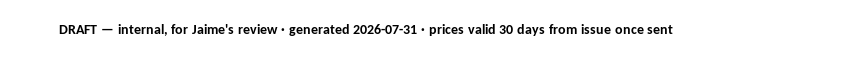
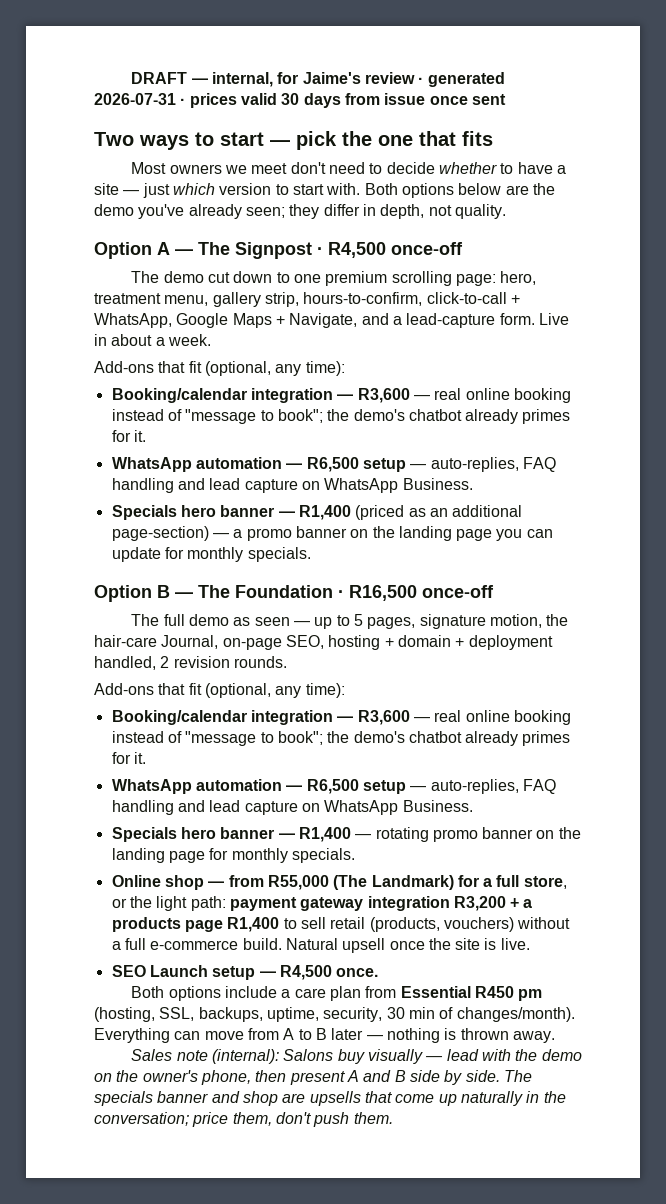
+ Two ways to start — pick the one that fits
+ Most owners we meet don't need to decide whether to have a site — just which version to start with. Both options below are the demo you've already seen; they differ in depth, not quality.
+ Option A — The Signpost · R4,500 once-off
+ The demo cut down to one premium scrolling page: hero, treatment menu, gallery strip, hours-to-confirm, click-to-call + WhatsApp, Google Maps + Navigate, and a lead-capture form. Live in about a week.
+ Add-ons that fit (optional, any time):
+ Booking/calendar integration — R3,600 — real online booking instead of "message to book"; the demo's chatbot already primes for it.
+ WhatsApp automation — R6,500 setup — auto-replies, FAQ handling and lead capture on WhatsApp Business.
+ Specials hero banner — R1,400 (priced as an additional page-section) — a promo banner on the landing page you can update for monthly specials.
+ Option B — The Foundation · R16,500 once-off
+ The full demo as seen — up to 5 pages, signature motion, the hair-care Journal, on-page SEO, hosting + domain + deployment handled, 2 revision rounds.
+ Add-ons that fit (optional, any time):
+ Booking/calendar integration — R3,600 — real online booking instead of "message to book"; the demo's chatbot already primes for it.
+ WhatsApp automation — R6,500 setup — auto-replies, FAQ handling and lead capture on WhatsApp Business.
+ Specials hero banner — R1,400 — rotating promo banner on the landing page for monthly specials.
+ Online shop — from R55,000 (The Landmark) for a full store, or the light path: payment gateway integration R3,200 + a products page R1,400 to sell retail (products, vouchers) without a full e-commerce build. Natural upsell once the site is live.
+ SEO Launch setup — R4,500 once.
+ Both options include a care plan from Essential R450 pm (hosting, SSL, backups, uptime, security, 30 min of changes/month). Everything can move from A to B later — nothing is thrown away.
+ Sales note (internal): Salons buy visually — lead with the demo on the owner's phone, then present A and B side by side. The specials banner and shop are upsells that come up naturally in the conversation; price them, don't push them.

